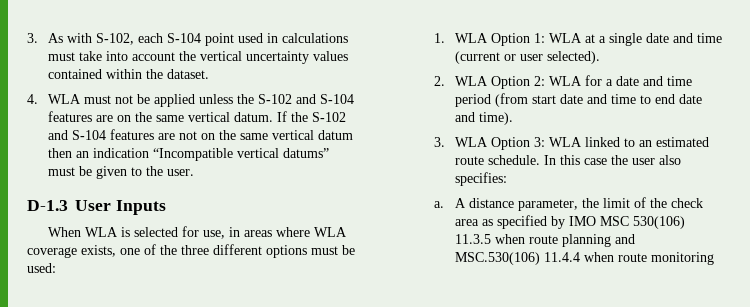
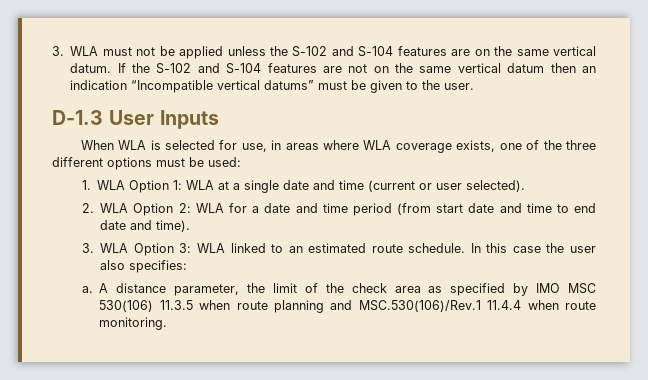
- 3. As with S-102, each S-104 point used in calculations must take into account the vertical uncertainty values contained within the dataset.
- 4. WLA must not be applied unless the S-102 and S-104 features are on the same vertical datum.
+ 3. WLA must not be applied unless the S-102 and S-104 features are on the same vertical datum.
- A distance parameter, the limit of the check area as specified by IMO MSC 530(106) 11.3.5 when route planning and MSC.530(106) 11.4.4 when route monitoring
+ A distance parameter, the limit of the check area as specified by IMO MSC 530(106) 11.3.5 when route planning and MSC.530(106)/Rev.1 11.4.4 when route monitoring.

